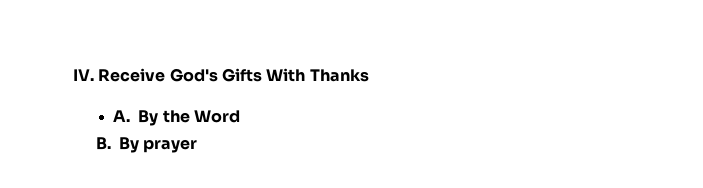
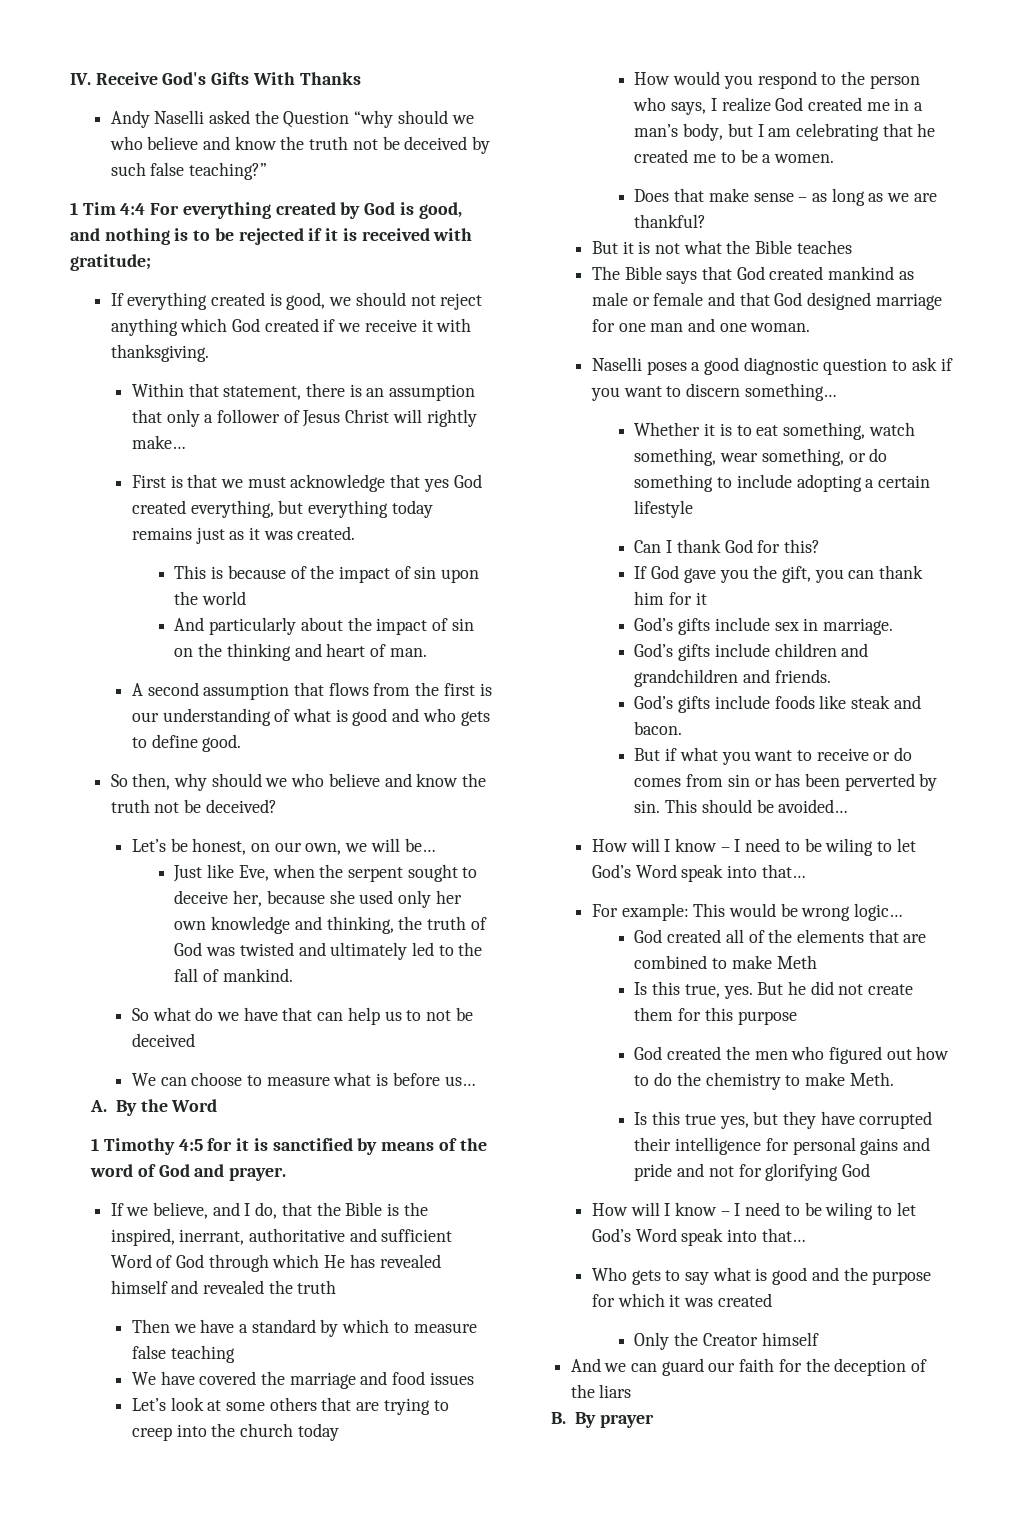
+ Andy Naselli asked the Question “why should we who believe and know the truth not be deceived by such false teaching?”
+ 1 Tim 4:4 For everything created by God is good, and nothing is to be rejected if it is received with gratitude;
+ If everything created is good, we should not reject anything which God created if we receive it with thanksgiving.
+ Within that statement, there is an assumption that only a follower of Jesus Christ will rightly make…
+ First is that we must acknowledge that yes God created everything, but everything today remains just as it was created.
+ This is because of the impact of sin upon the world
+ And particularly about the impact of sin on the thinking and heart of man.
+ A second assumption that flows from the first is our understanding of what is good and who gets to define good.
+ So then, why should we who believe and know the truth not be deceived?
+ Let’s be honest, on our own, we will be…
+ Just like Eve, when the serpent sought to deceive her, because she used only her own knowledge and thinking, the truth of God was twisted and ultimately led to the fall of mankind.
+ So what do we have that can help us to not be deceived
+ We can choose to measure what is before us…
  A. By the Word
+ 1 Timothy 4:5 for it is sanctified by means of the word of God and prayer.
+ If we believe, and I do, that the Bible is the inspired, inerrant, authoritative and sufficient Word of God through which He has revealed himself and revealed the truth
+ Then we have a standard by which to measure false teaching
+ We have covered the marriage and food issues
+ Let’s look at some others that are trying to creep into the church today
+ How would you respond to the person who says, I realize God created me in a man’s body, but I am celebrating that he created me to be a women.
+ Does that make sense – as long as we are thankful?
+ But it is not what the Bible teaches
+ The Bible says that God created mankind as male or female and that God designed marriage for one man and one woman.
+ Naselli poses a good diagnostic question to ask if you want to discern something…
+ Whether it is to eat something, watch something, wear something, or do something to include adopting a certain lifestyle
+ Can I thank God for this?
+ If God gave you the gift, you can thank him for it
+ God’s gifts include sex in marriage.
+ God’s gifts include children and grandchildren and friends.
+ God’s gifts include foods like steak and bacon.
+ But if what you want to receive or do comes from sin or has been perverted by sin. This should be avoided…
+ How will I know – I need to be wiling to let God’s Word speak into that…
+ For example: This would be wrong logic…
+ God created all of the elements that are combined to make Meth
+ Is this true, yes. But he did not create them for this purpose
+ God created the men who figured out how to do the chemistry to make Meth.
+ Is this true yes, but they have corrupted their intelligence for personal gains and pride and not for glorifying God
+ How will I know – I need to be wiling to let God’s Word speak into that…
+ Who gets to say what is good and the purpose for which it was created
+ Only the Creator himself
+ And we can guard our faith for the deception of the liars

